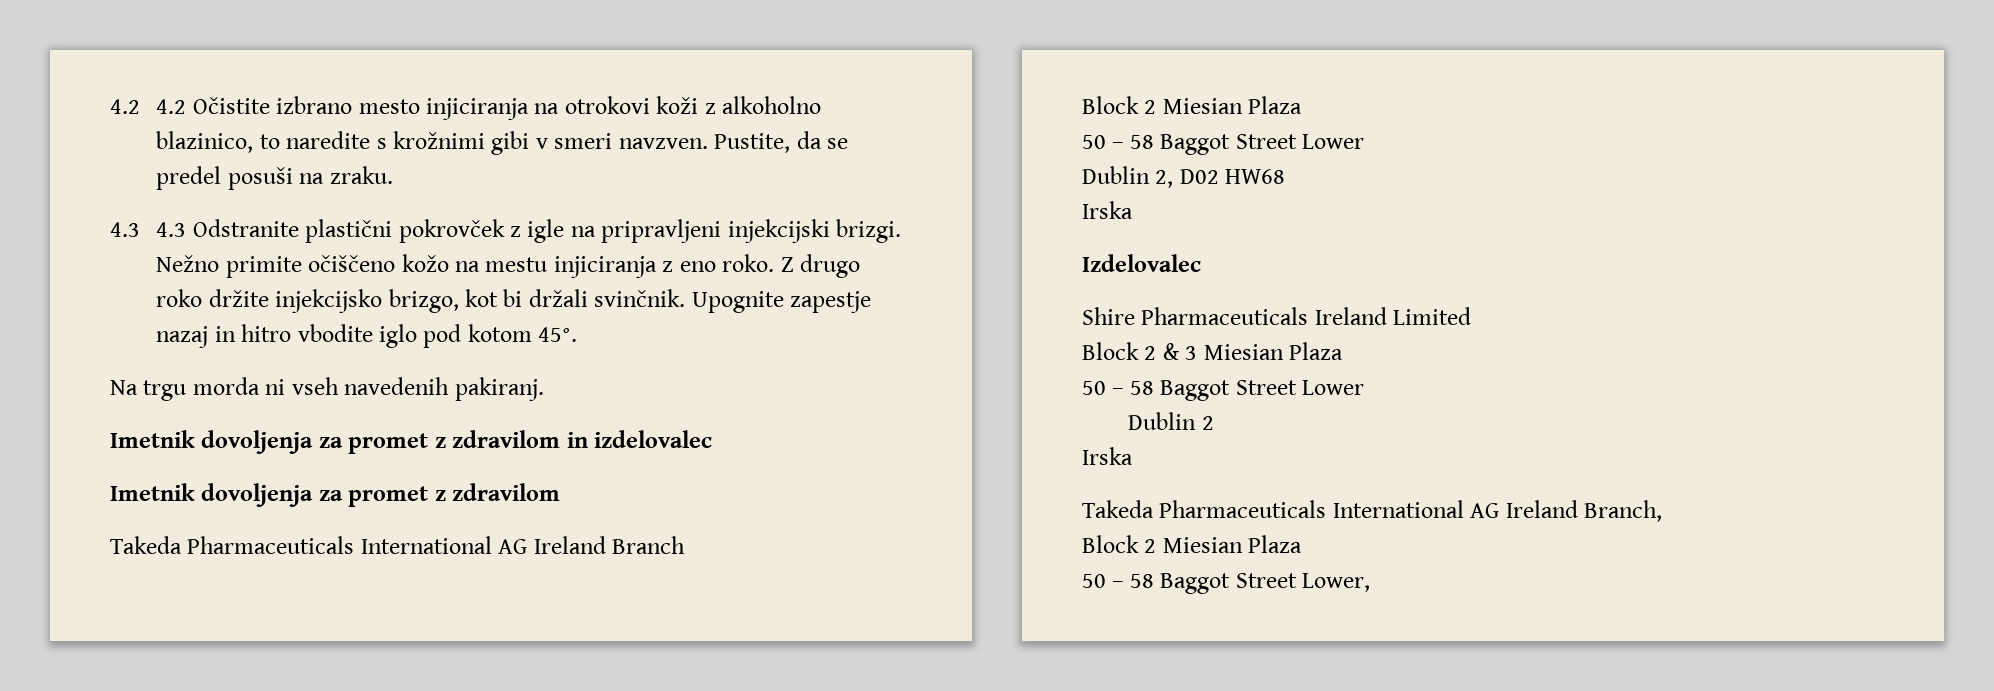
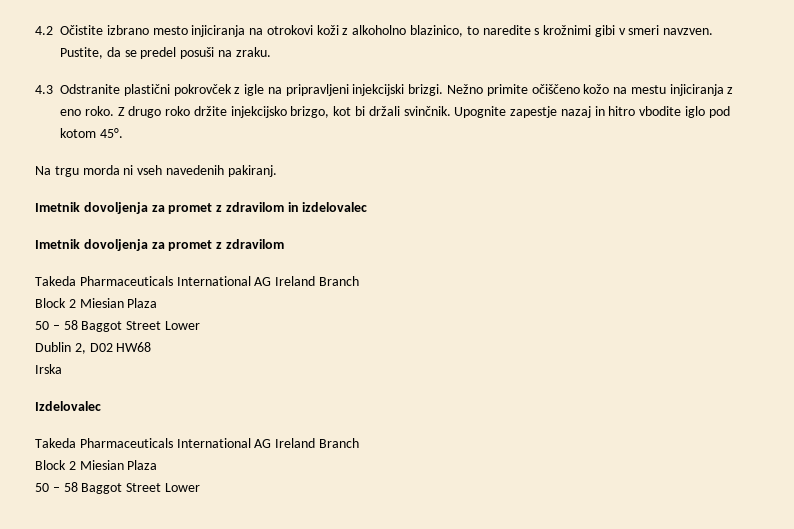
- 4.2 4.2 Očistite izbrano mesto injiciranja na otrokovi koži z alkoholno blazinico, to naredite s krožnimi gibi v smeri navzven.
+ 4.2 Očistite izbrano mesto injiciranja na otrokovi koži z alkoholno blazinico, to naredite s krožnimi gibi v smeri navzven.
- 4.3 4.3 Odstranite plastični pokrovček z igle na pripravljeni injekcijski brizgi.
+ 4.3 Odstranite plastični pokrovček z igle na pripravljeni injekcijski brizgi.
  Izdelovalec
- Shire Pharmaceuticals Ireland Limited
- Block 2 & 3 Miesian Plaza
+ Takeda Pharmaceuticals International AG Ireland Branch
+ Block 2 Miesian Plaza
  50 – 58 Baggot Street Lower
- Dublin 2
- Irska
- Takeda Pharmaceuticals International AG Ireland Branch,
- Block 2 Miesian Plaza
- 50 – 58 Baggot Street Lower,

